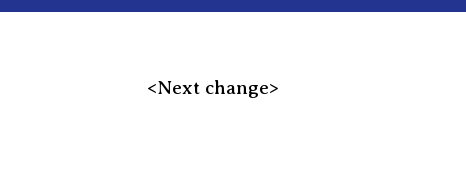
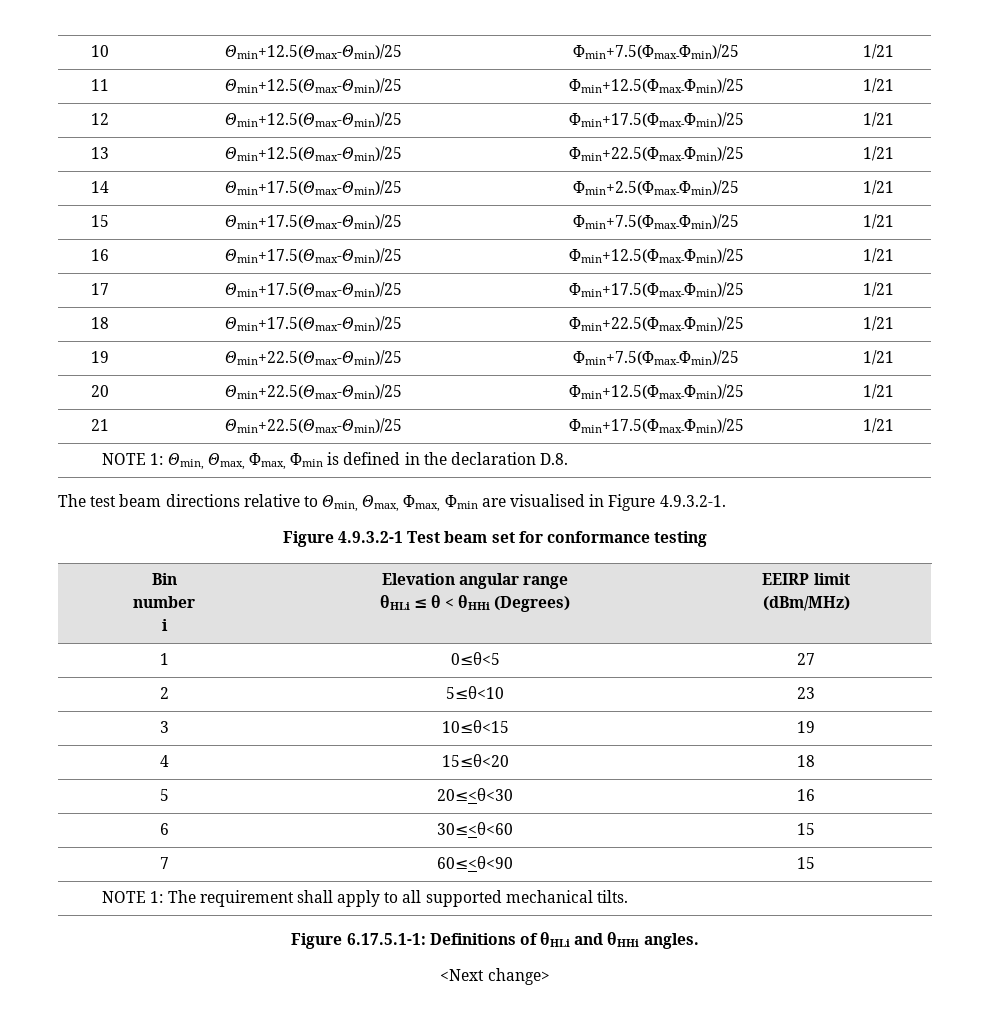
+ 10 | Θmin+12.5(Θmax-Θmin)/25 | Φmin+7.5(Φmax-Φmin)/25 | 1/21
+ 11 | Θmin+12.5(Θmax-Θmin)/25 | Φmin+12.5(Φmax-Φmin)/25 | 1/21
+ 12 | Θmin+12.5(Θmax-Θmin)/25 | Φmin+17.5(Φmax-Φmin)/25 | 1/21
+ 13 | Θmin+12.5(Θmax-Θmin)/25 | Φmin+22.5(Φmax-Φmin)/25 | 1/21
+ 14 | Θmin+17.5(Θmax-Θmin)/25 | Φmin+2.5(Φmax-Φmin)/25 | 1/21
+ 15 | Θmin+17.5(Θmax-Θmin)/25 | Φmin+7.5(Φmax-Φmin)/25 | 1/21
+ 16 | Θmin+17.5(Θmax-Θmin)/25 | Φmin+12.5(Φmax-Φmin)/25 | 1/21
+ 17 | Θmin+17.5(Θmax-Θmin)/25 | Φmin+17.5(Φmax-Φmin)/25 | 1/21
+ 18 | Θmin+17.5(Θmax-Θmin)/25 | Φmin+22.5(Φmax-Φmin)/25 | 1/21
+ 19 | Θmin+22.5(Θmax-Θmin)/25 | Φmin+7.5(Φmax-Φmin)/25 | 1/21
+ 20 | Θmin+22.5(Θmax-Θmin)/25 | Φmin+12.5(Φmax-Φmin)/25 | 1/21
+ 21 | Θmin+22.5(Θmax-Θmin)/25 | Φmin+17.5(Φmax-Φmin)/25 | 1/21
+ NOTE 1: Θmin, Θmax, Φmax, Φmin is defined in the declaration D.8.
+ The test beam directions relative to Θmin, Θmax, Φmax, Φmin are visualised in Figure 4.9.3.2-1.
+ Figure 4.9.3.2-1 Test beam set for conformance testing
+ Bin
+ number
+ i | Elevation angular range
+ θHLi ≤ θ < θHHi (Degrees) | EEIRP limit
+ (dBm/MHz)
+ 1 | 0≤θ<5 | 27
+ 2 | 5≤θ<10 | 23
+ 3 | 10≤θ<15 | 19
+ 4 | 15≤θ<20 | 18
+ 5 | 20≤<θ<30 | 16
+ 6 | 30≤<θ<60 | 15
+ 7 | 60≤<θ<90 | 15
+ NOTE 1: The requirement shall apply to all supported mechanical tilts.
+ Figure 6.17.5.1-1: Definitions of θHLi and θHHi angles.

